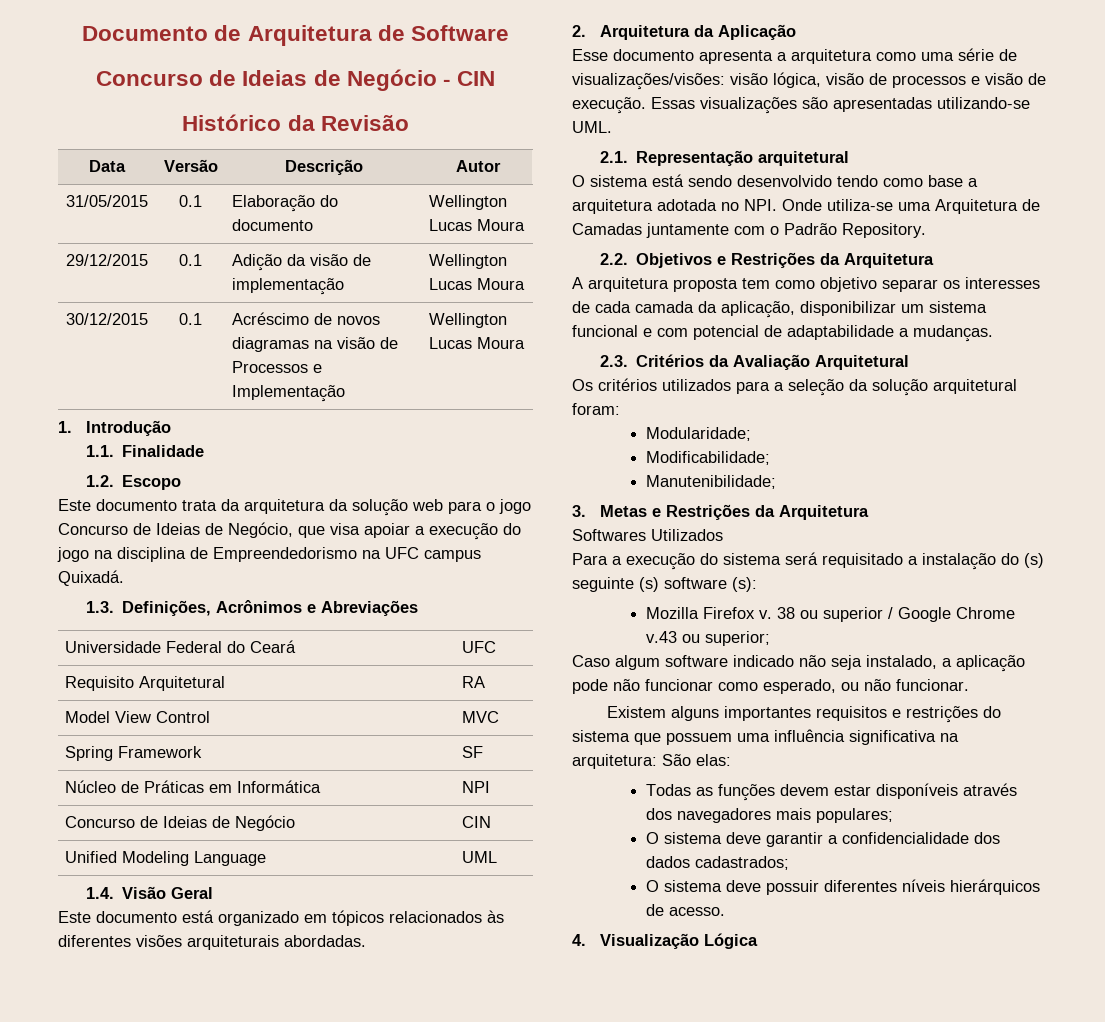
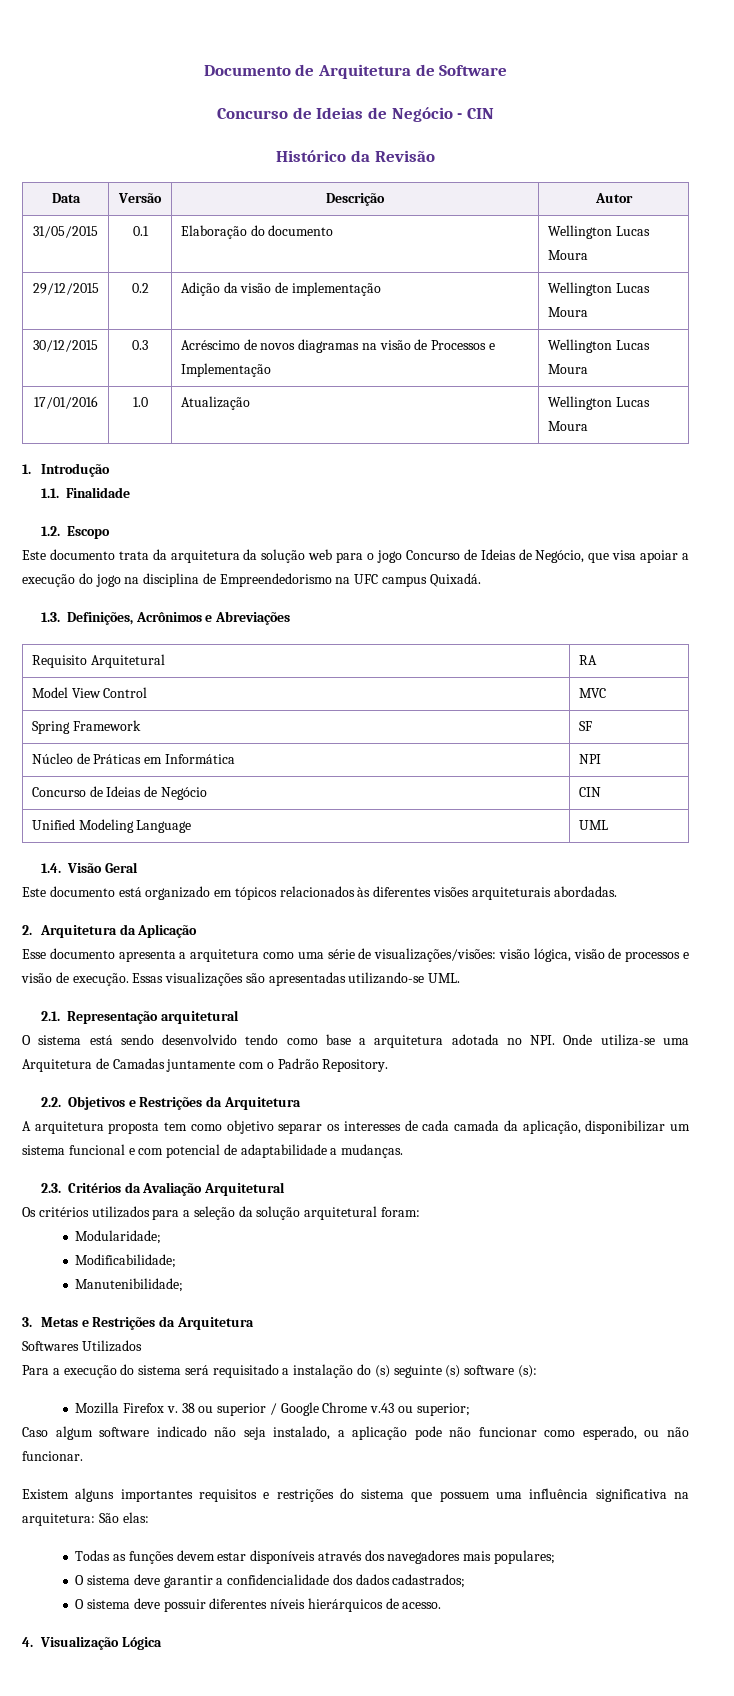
- 29/12/2015 | 0.1 | Adição da visão de implementação | Wellington Lucas Moura
+ 29/12/2015 | 0.2 | Adição da visão de implementação | Wellington Lucas Moura
- 30/12/2015 | 0.1 | Acréscimo de novos diagramas na visão de Processos e Implementação | Wellington Lucas Moura
+ 30/12/2015 | 0.3 | Acréscimo de novos diagramas na visão de Processos e Implementação | Wellington Lucas Moura
+ 17/01/2016 | 1.0 | Atualização | Wellington Lucas Moura
- Universidade Federal do Ceará | UFC

